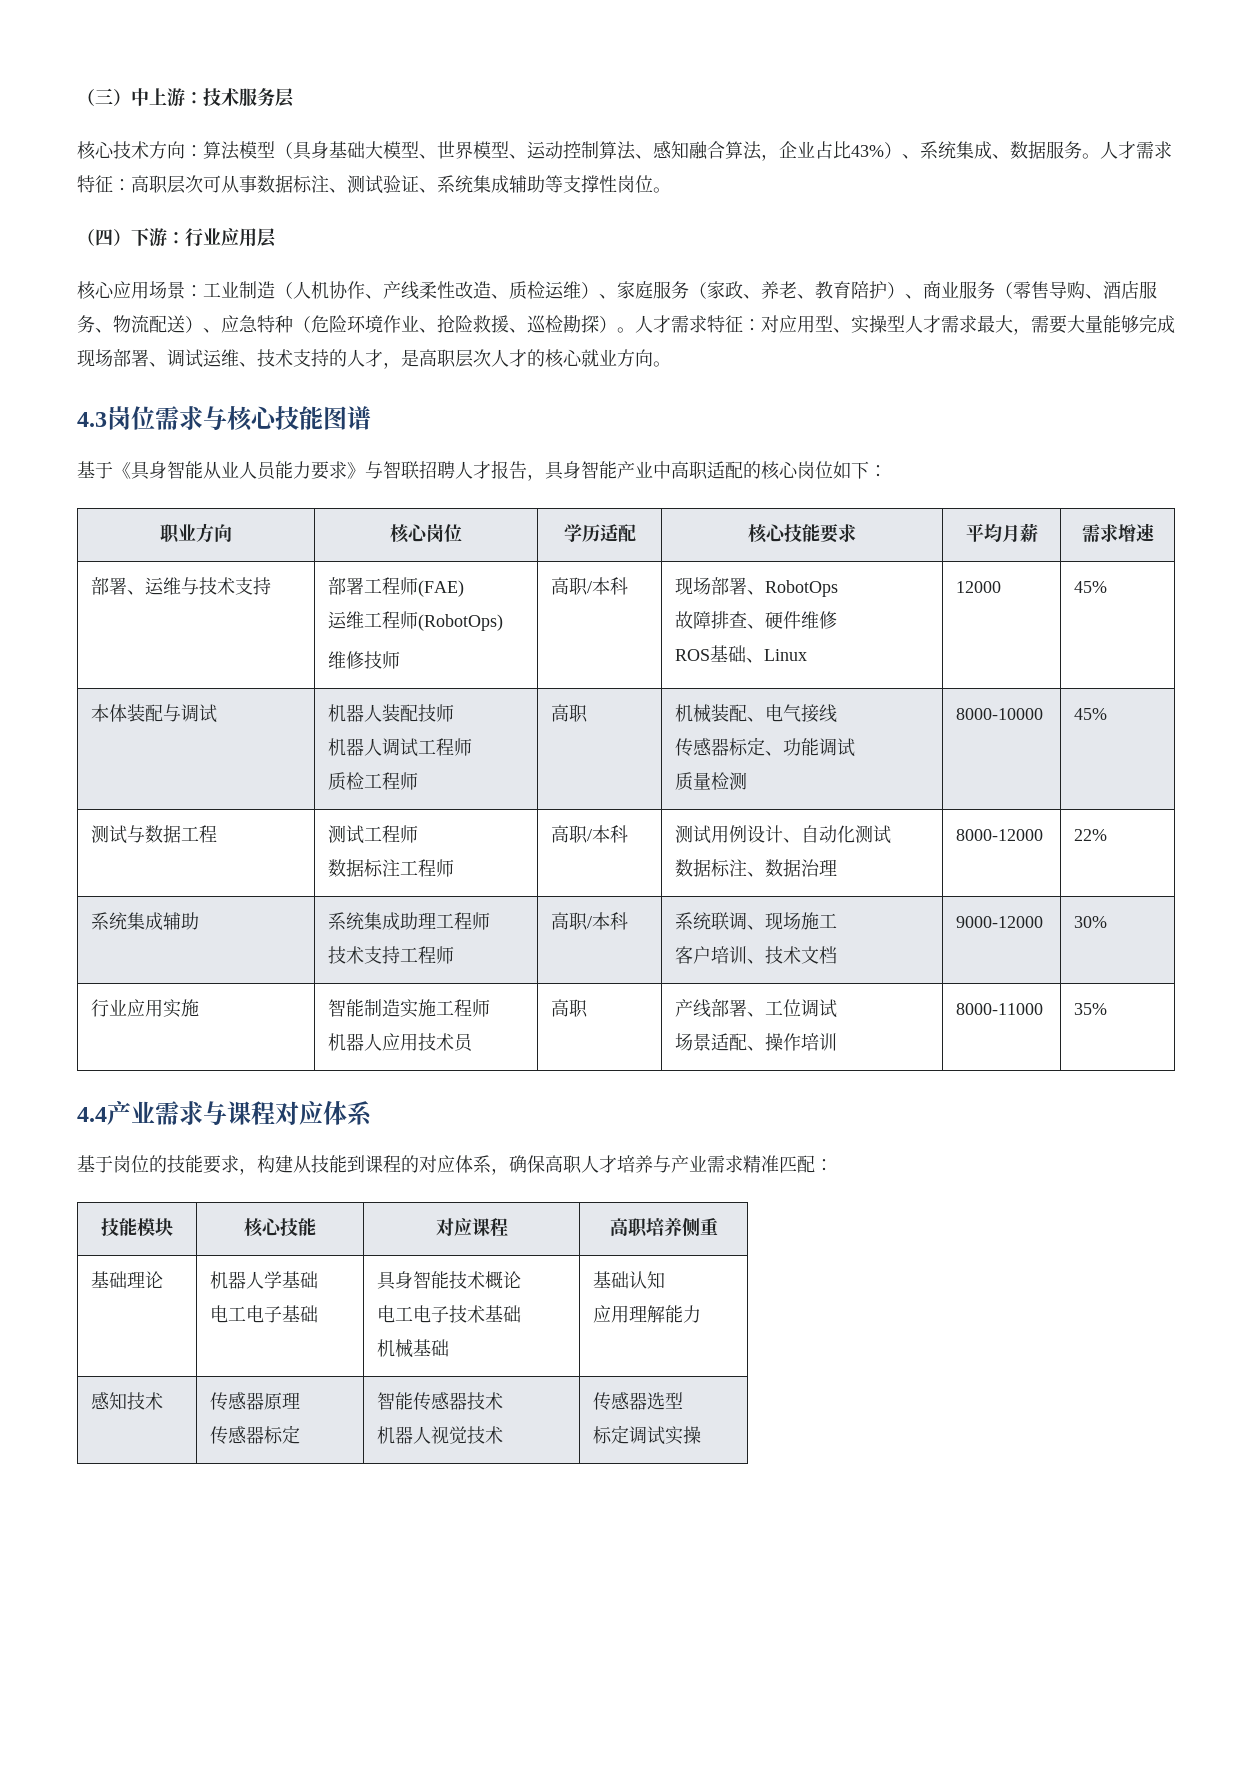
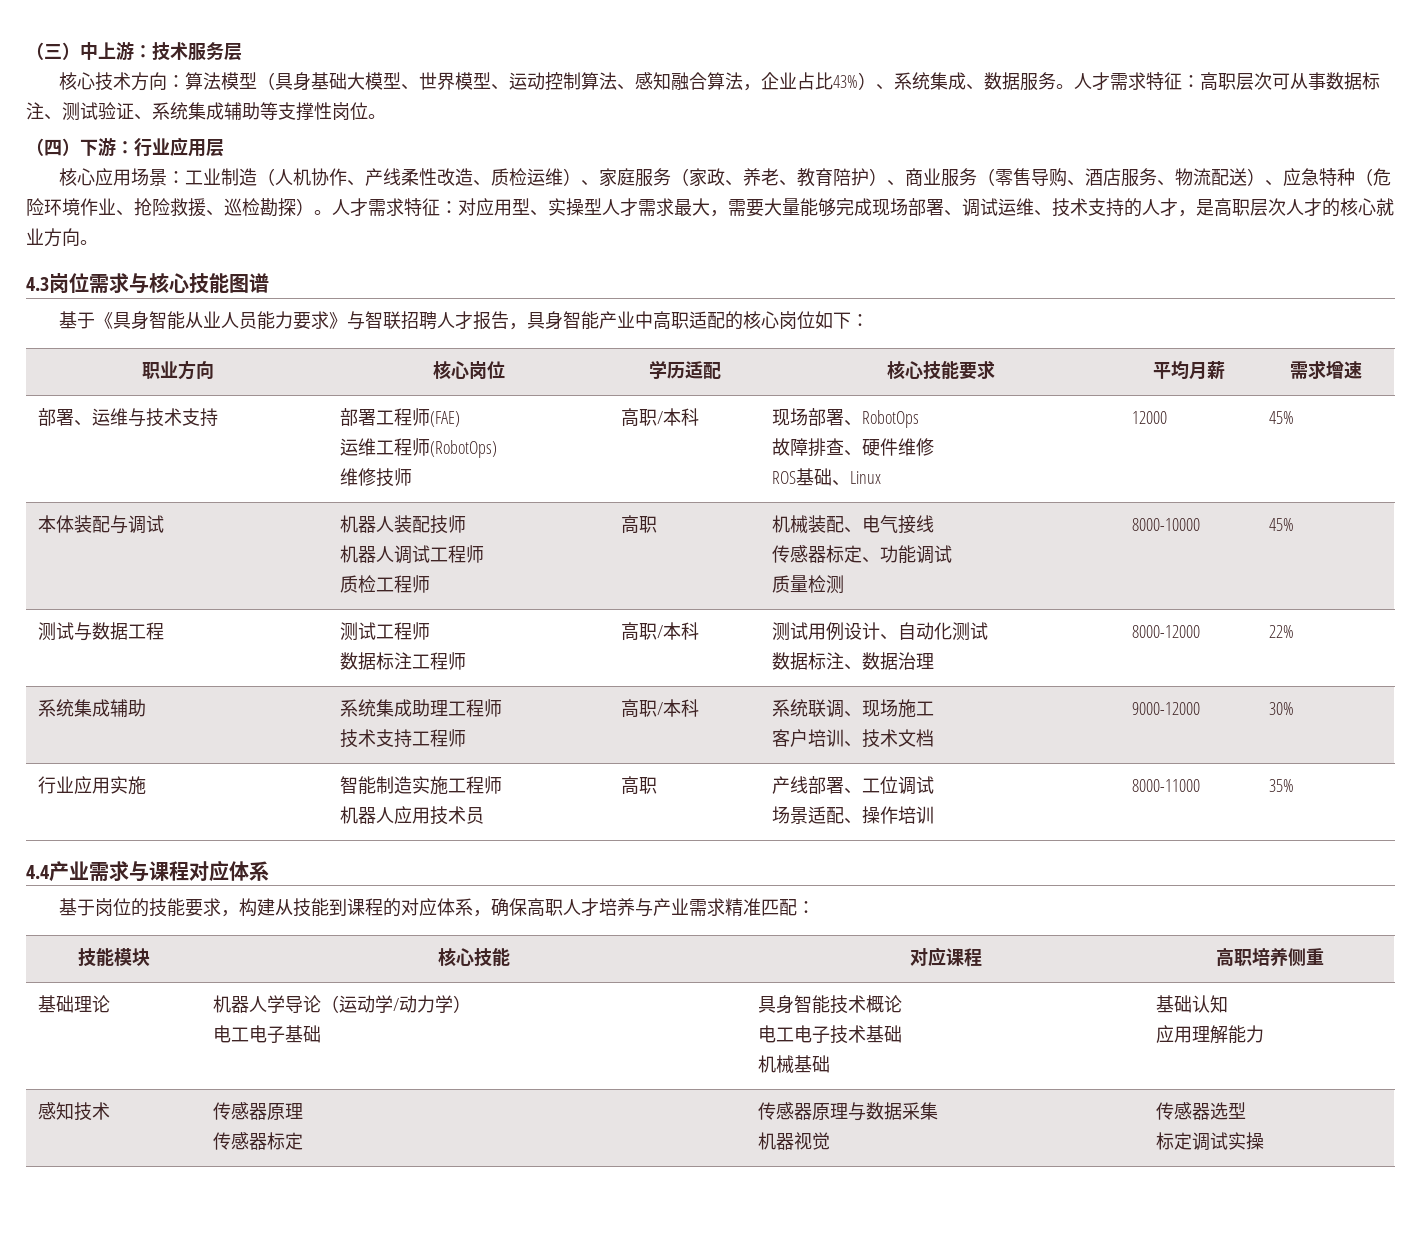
- 基础理论 | 机器人学基础
+ 基础理论 | 机器人学导论（运动学/动力学）
  感知技术 | 传感器原理
- 传感器标定 | 智能传感器技术
- 机器人视觉技术 | 传感器选型
+ 传感器标定 | 传感器原理与数据采集
+ 机器视觉 | 传感器选型

